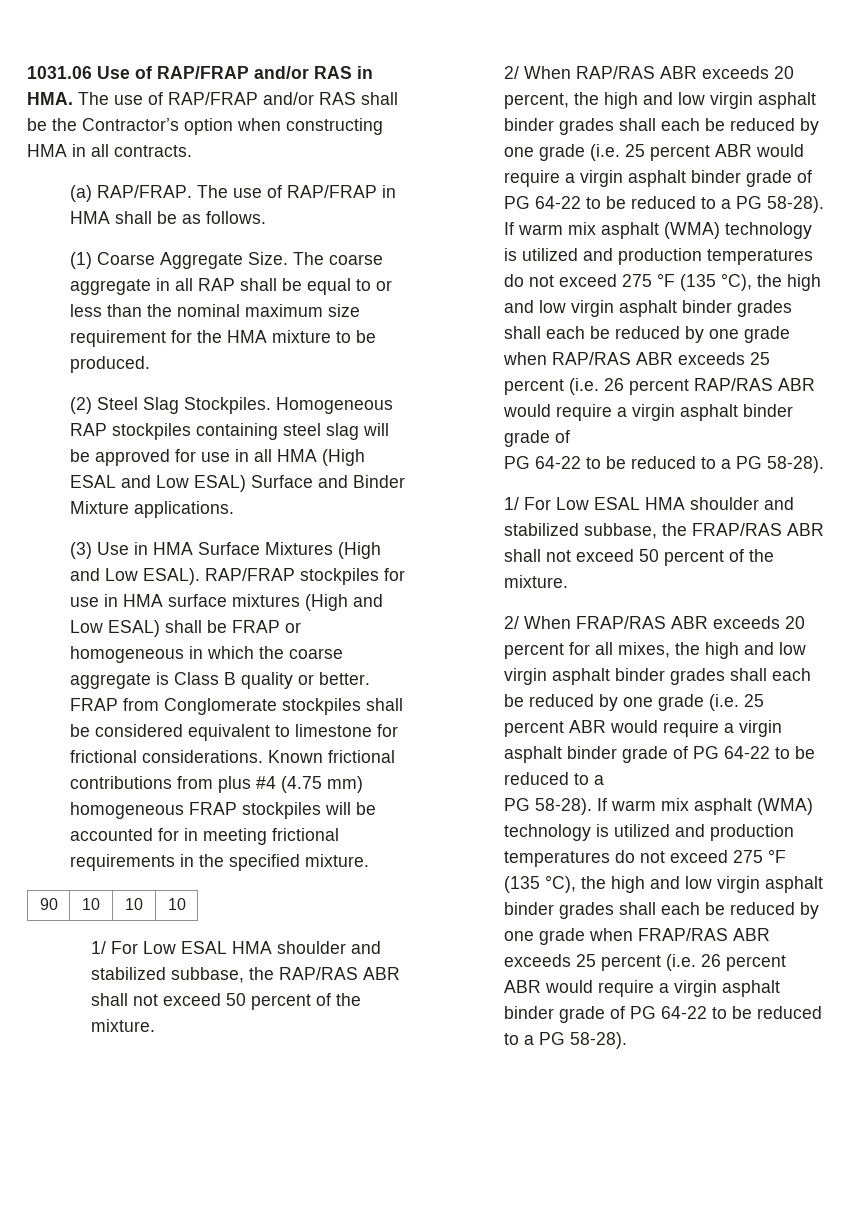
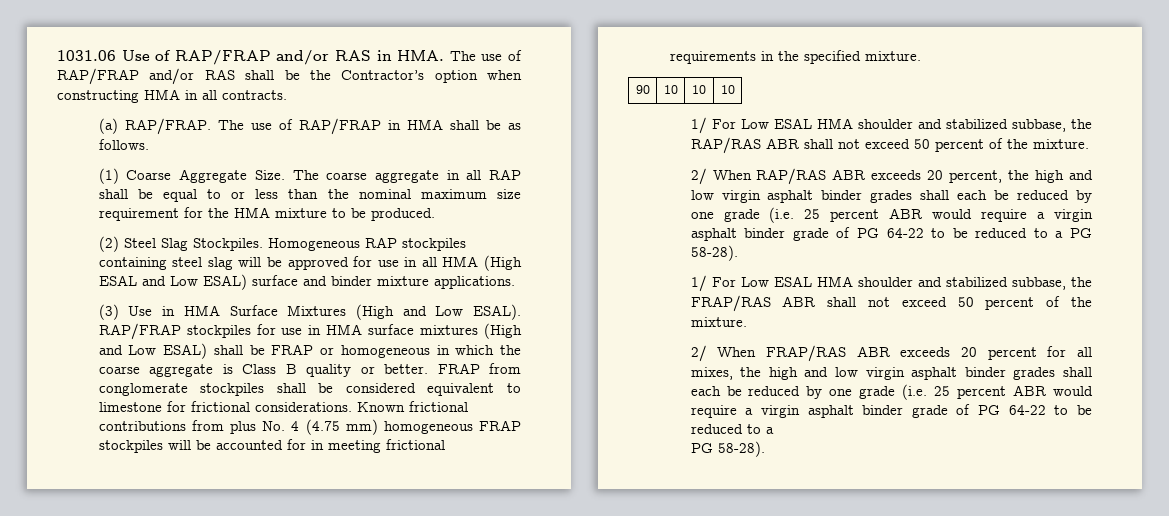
- Homogeneous RAP stockpiles containing steel slag will be approved for use in all HMA (High ESAL and Low ESAL) Surface and Binder Mixture applications.
+ Homogeneous RAP stockpiles containing steel slag will be approved for use in all HMA (High ESAL and Low ESAL) surface and binder mixture applications.
- FRAP from Conglomerate stockpiles shall be considered equivalent to limestone for frictional considerations.
+ FRAP from conglomerate stockpiles shall be considered equivalent to limestone for frictional considerations.
- Known frictional contributions from plus #4 (4.75 mm) homogeneous FRAP stockpiles will be accounted for in meeting frictional requirements in the specified mixture.
+ Known frictional contributions from plus No. 4 (4.75 mm) homogeneous FRAP stockpiles will be accounted for in meeting frictional requirements in the specified mixture.
- If warm mix asphalt (WMA) technology is utilized and production temperatures do not exceed 275 °F (135 °C), the high and low virgin asphalt binder grades shall each be reduced by one grade when RAP/RAS ABR exceeds 25 percent (i.e. 26 percent RAP/RAS ABR would require a virgin asphalt binder grade of
- PG 64-22 to be reduced to a PG 58-28).
- If warm mix asphalt (WMA) technology is utilized and production temperatures do not exceed 275 °F (135 °C), the high and low virgin asphalt binder grades shall each be reduced by one grade when FRAP/RAS ABR exceeds 25 percent (i.e. 26 percent ABR would require a virgin asphalt binder grade of PG 64-22 to be reduced to a PG 58-28).

